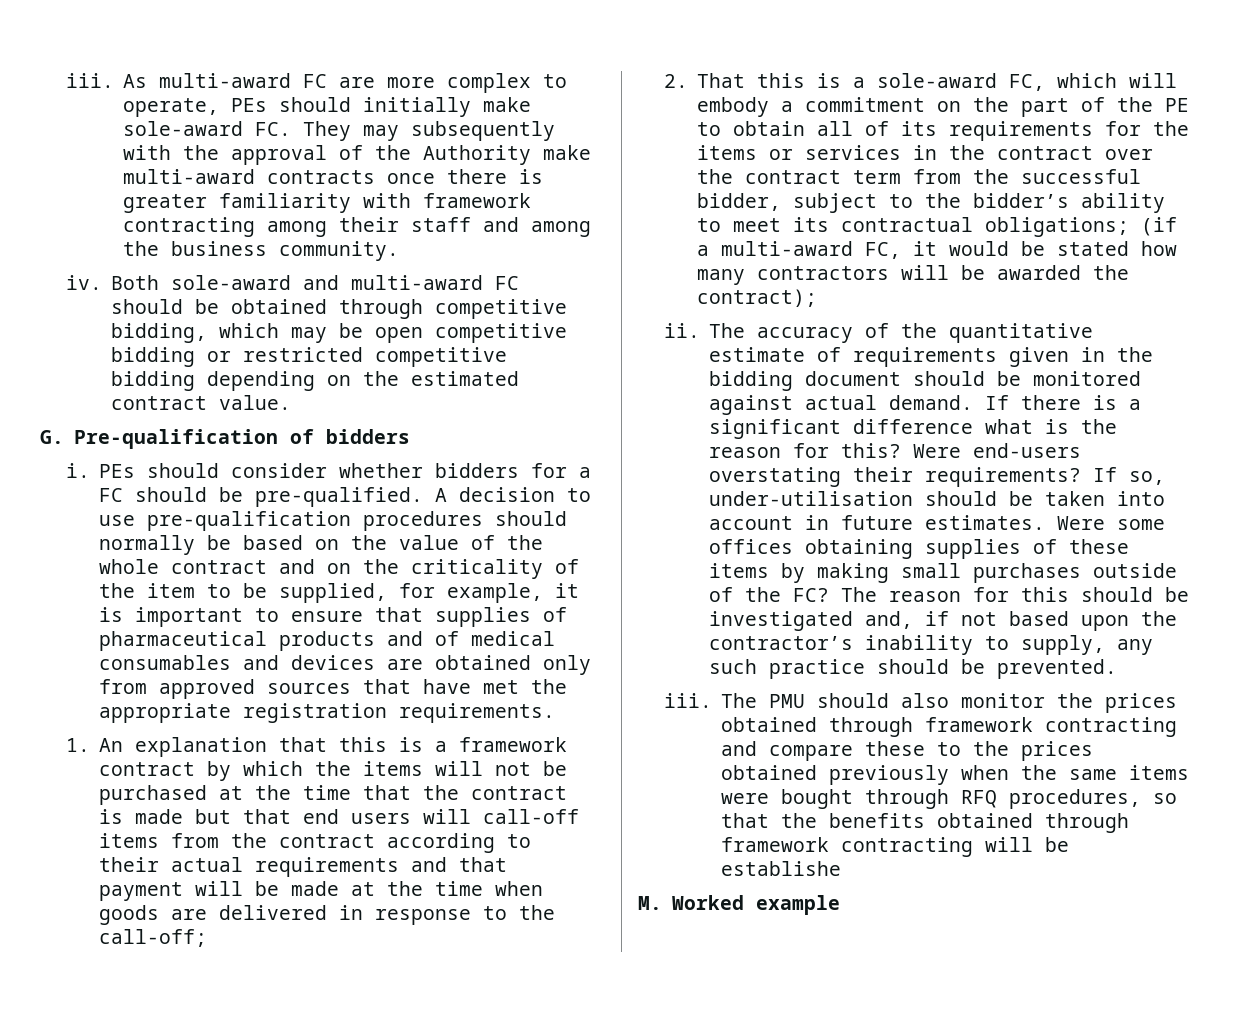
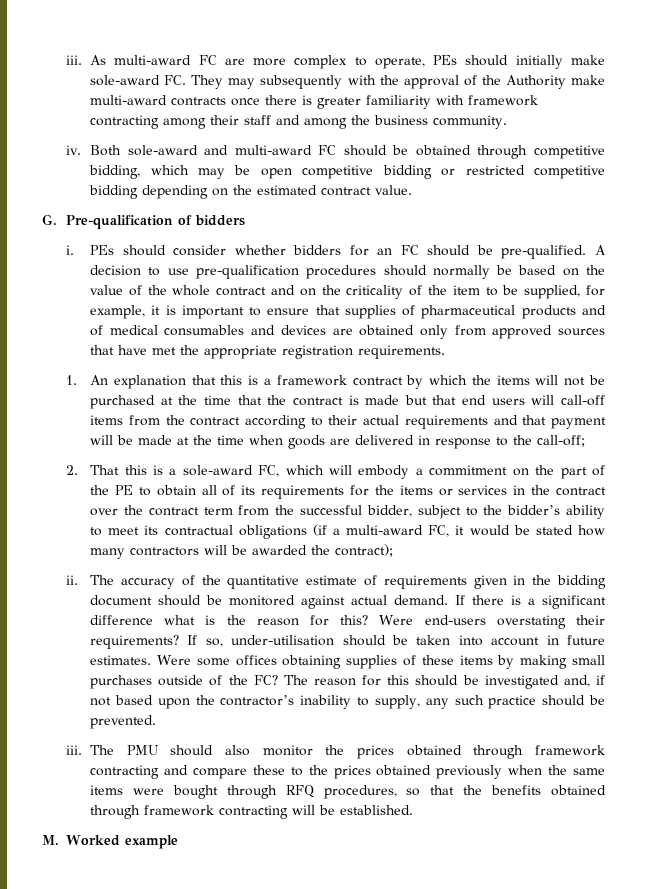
- PEs should consider whether bidders for a FC should be pre-qualified.
+ PEs should consider whether bidders for an FC should be pre-qualified.
- 2. That this is a sole-award FC, which will embody a commitment on the part of the PE to obtain all of its requirements for the items or services in the contract over the contract term from the successful bidder, subject to the bidder’s ability to meet its contractual obligations; (if a multi-award FC, it would be stated how many contractors will be awarded the contract);
+ 2. That this is a sole-award FC, which will embody a commitment on the part of the PE to obtain all of its requirements for the items or services in the contract over the contract term from the successful bidder, subject to the bidder’s ability to meet its contractual obligations (if a multi-award FC, it would be stated how many contractors will be awarded the contract);
- The PMU should also monitor the prices obtained through framework contracting and compare these to the prices obtained previously when the same items were bought through RFQ procedures, so that the benefits obtained through framework contracting will be establishe
+ The PMU should also monitor the prices obtained through framework contracting and compare these to the prices obtained previously when the same items were bought through RFQ procedures, so that the benefits obtained through framework contracting will be established.

